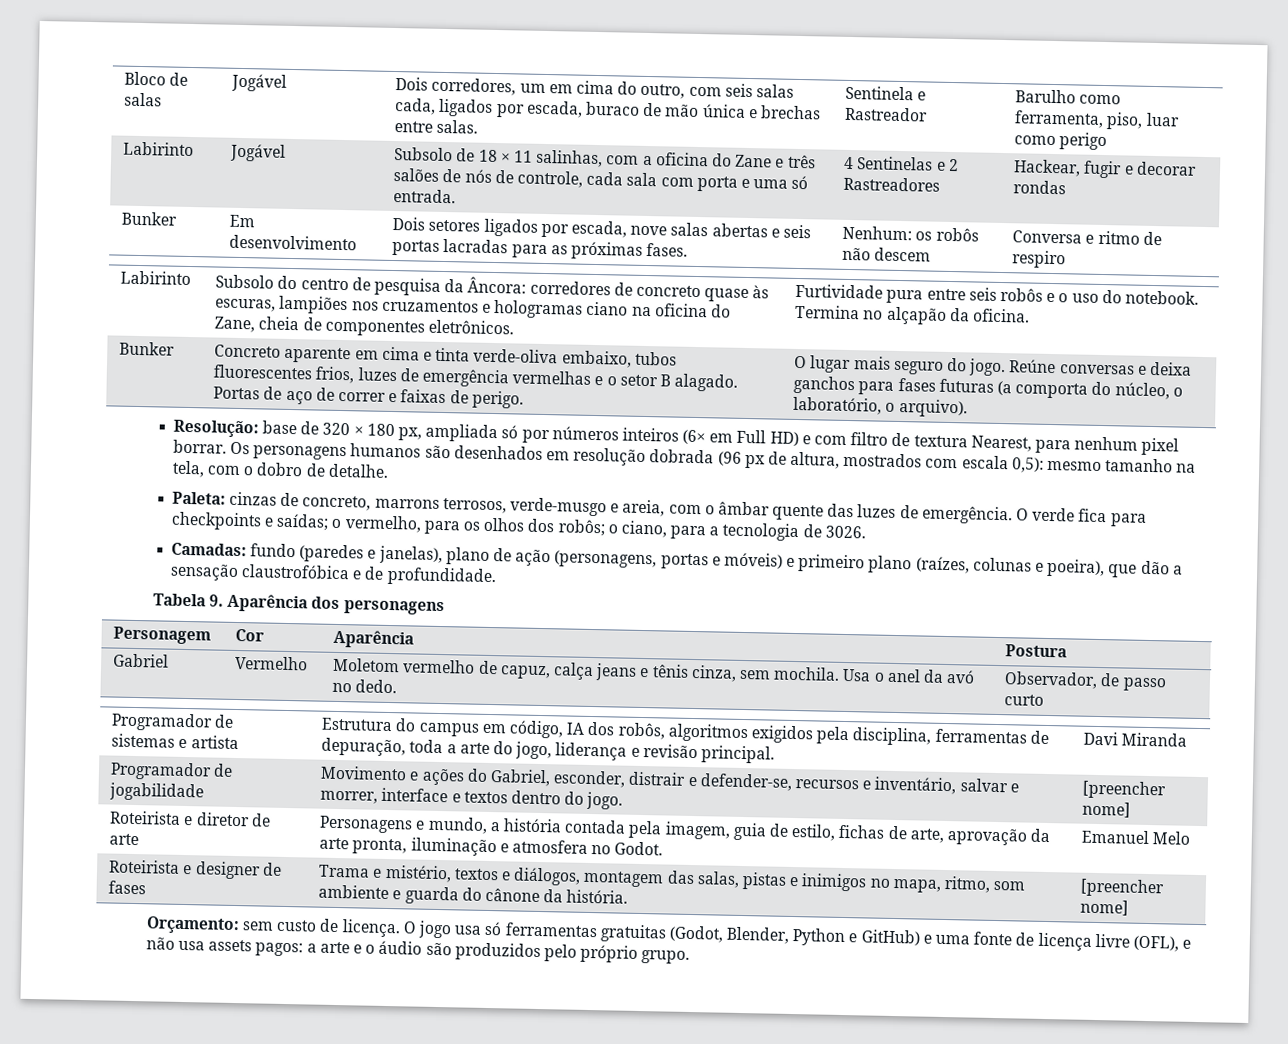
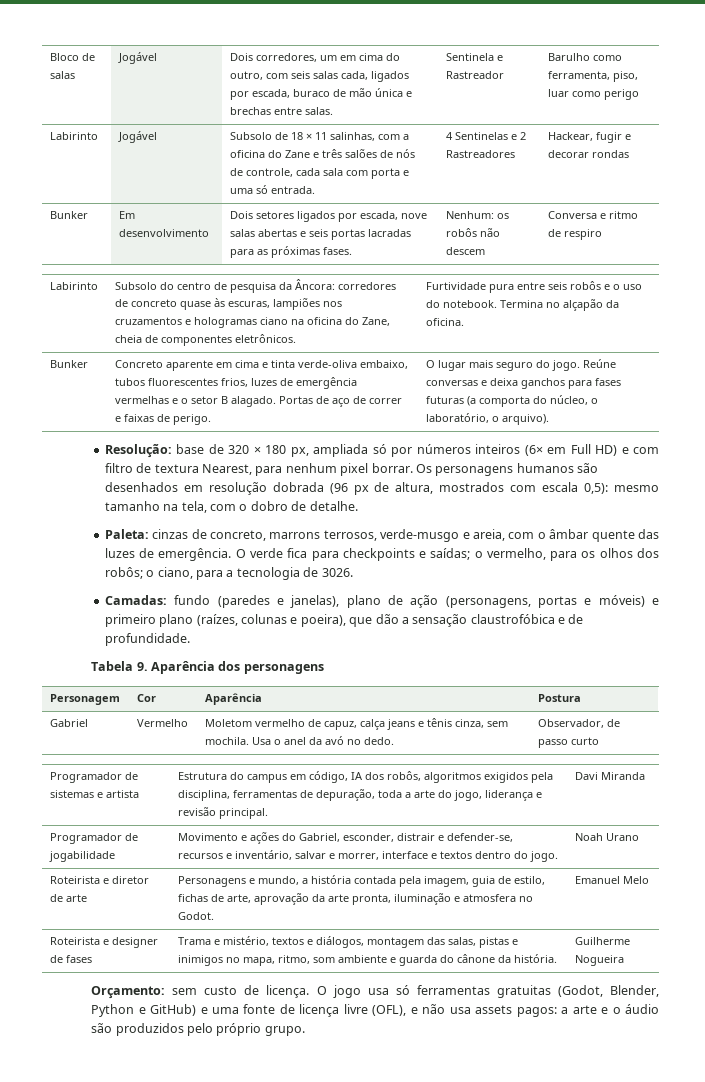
- Programador de jogabilidade | Movimento e ações do Gabriel, esconder, distrair e defender-se, recursos e inventário, salvar e morrer, interface e textos dentro do jogo. | [preencher nome]
+ Programador de jogabilidade | Movimento e ações do Gabriel, esconder, distrair e defender-se, recursos e inventário, salvar e morrer, interface e textos dentro do jogo. | Noah Urano
- Roteirista e designer de fases | Trama e mistério, textos e diálogos, montagem das salas, pistas e inimigos no mapa, ritmo, som ambiente e guarda do cânone da história. | [preencher nome]
+ Roteirista e designer de fases | Trama e mistério, textos e diálogos, montagem das salas, pistas e inimigos no mapa, ritmo, som ambiente e guarda do cânone da história. | Guilherme Nogueira

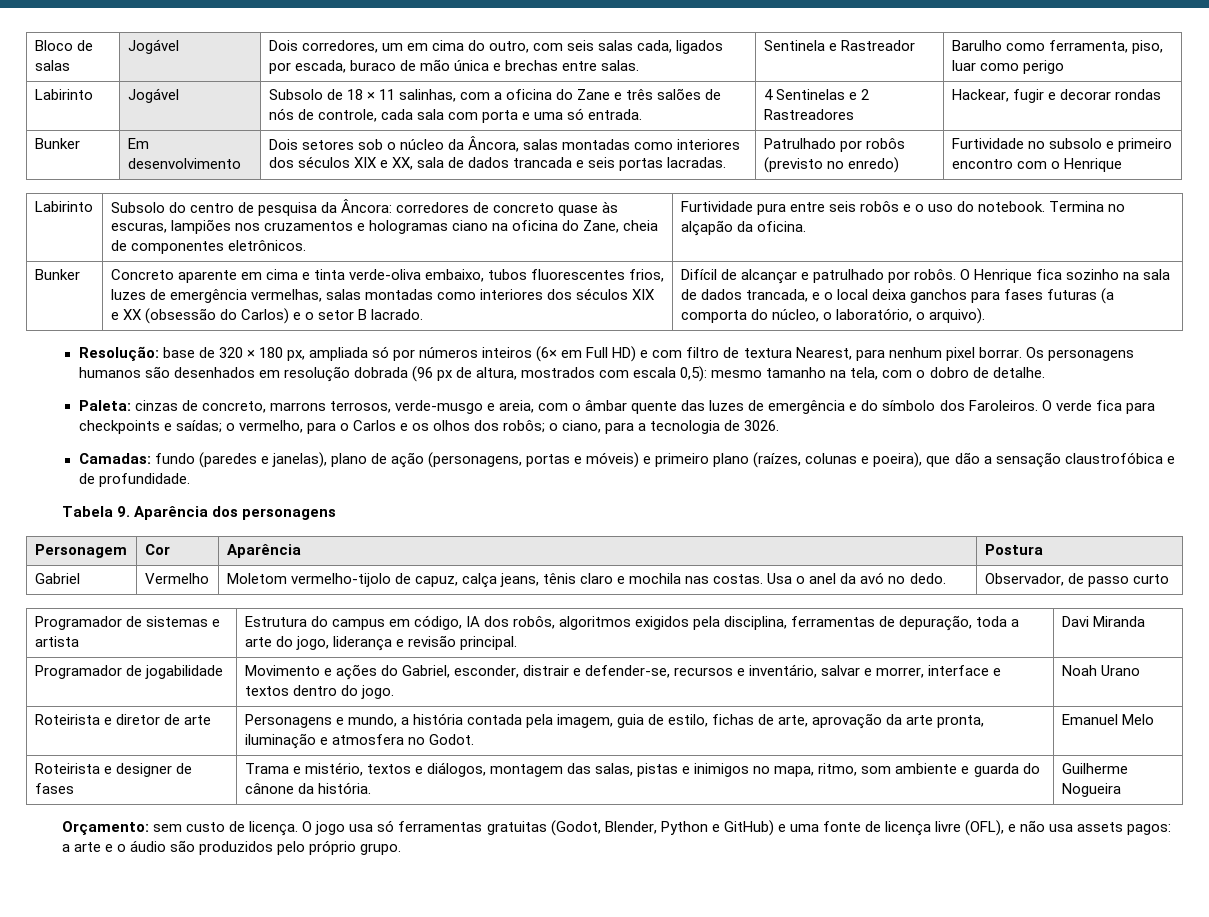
- Dois setores ligados por escada, nove salas abertas e seis portas lacradas para as próximas fases. | Nenhum: os robôs não descem | Conversa e ritmo de respiro
+ Dois setores sob o núcleo da Âncora, salas montadas como interiores dos séculos XIX e XX, sala de dados trancada e seis portas lacradas. | Patrulhado por robôs (previsto no enredo) | Furtividade no subsolo e primeiro encontro com o Henrique
- Concreto aparente em cima e tinta verde-oliva embaixo, tubos fluorescentes frios, luzes de emergência vermelhas e o setor B alagado. Portas de aço de correr e faixas de perigo. | O lugar mais seguro do jogo. Reúne conversas e deixa ganchos para fases futuras (a comporta do núcleo, o laboratório, o arquivo).
+ Concreto aparente em cima e tinta verde-oliva embaixo, tubos fluorescentes frios, luzes de emergência vermelhas, salas montadas como interiores dos séculos XIX e XX (obsessão do Carlos) e o setor B lacrado. | Difícil de alcançar e patrulhado por robôs. O Henrique fica sozinho na sala de dados trancada, e o local deixa ganchos para fases futuras (a comporta do núcleo, o laboratório, o arquivo).
- Paleta: cinzas de concreto, marrons terrosos, verde-musgo e areia, com o âmbar quente das luzes de emergência.
+ Paleta: cinzas de concreto, marrons terrosos, verde-musgo e areia, com o âmbar quente das luzes de emergência e do símbolo dos Faroleiros.
- O verde fica para checkpoints e saídas; o vermelho, para os olhos dos robôs; o ciano, para a tecnologia de 3026.
+ O verde fica para checkpoints e saídas; o vermelho, para o Carlos e os olhos dos robôs; o ciano, para a tecnologia de 3026.
- Gabriel | Vermelho | Moletom vermelho de capuz, calça jeans e tênis cinza, sem mochila. Usa o anel da avó no dedo. | Observador, de passo curto
+ Gabriel | Vermelho | Moletom vermelho-tijolo de capuz, calça jeans, tênis claro e mochila nas costas. Usa o anel da avó no dedo. | Observador, de passo curto

